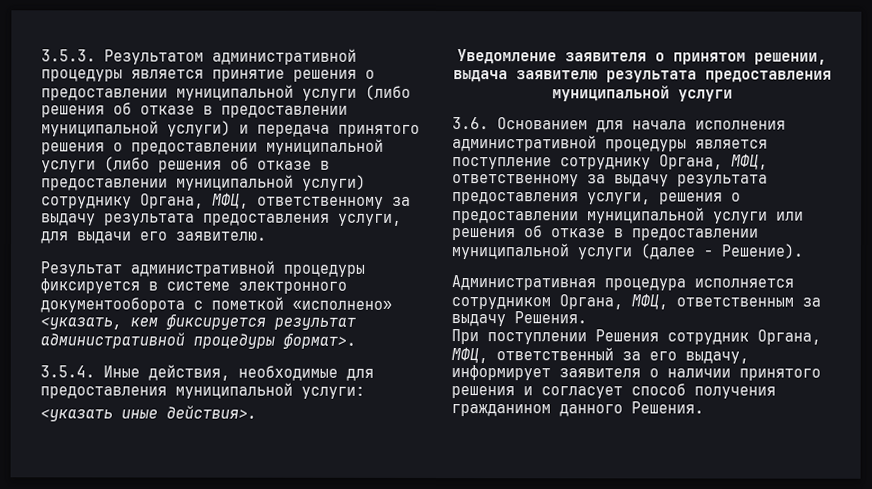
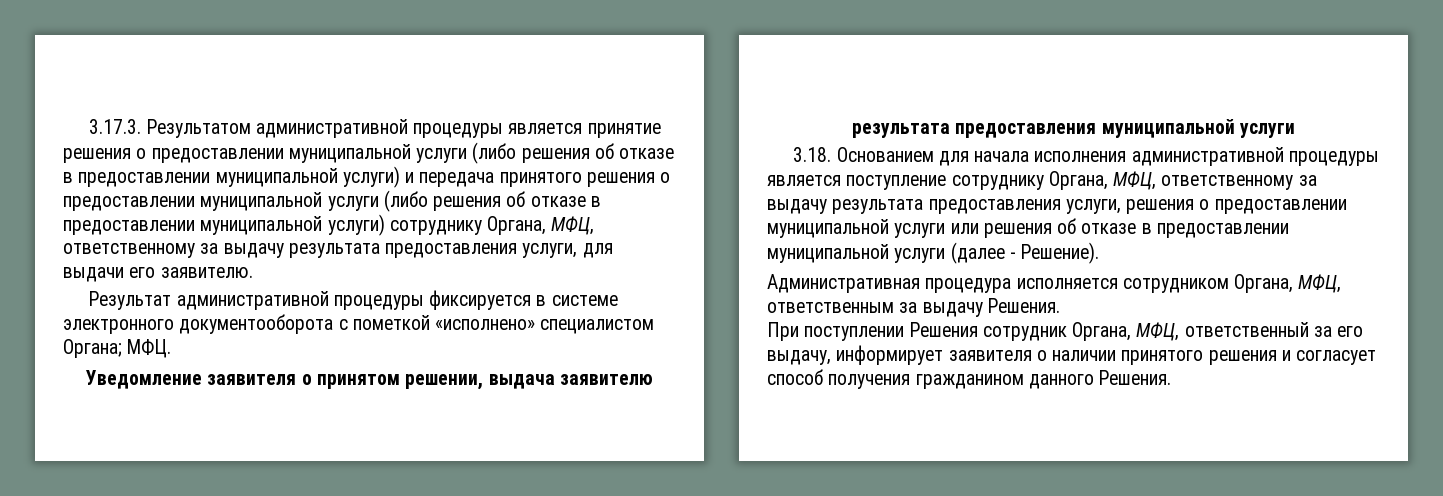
- 3.5.3. Результатом административной процедуры является принятие решения о предоставлении муниципальной услуги (либо решения об отказе в предоставлении муниципальной услуги) и передача принятого решения о предоставлении муниципальной услуги (либо решения об отказе в предоставлении муниципальной услуги) сотруднику Органа, МФЦ, ответственному за выдачу результата предоставления услуги, для выдачи его заявителю.
+ 3.17.3. Результатом административной процедуры является принятие решения о предоставлении муниципальной услуги (либо решения об отказе в предоставлении муниципальной услуги) и передача принятого решения о предоставлении муниципальной услуги (либо решения об отказе в предоставлении муниципальной услуги) сотруднику Органа, МФЦ, ответственному за выдачу результата предоставления услуги, для выдачи его заявителю.
- Результат административной процедуры фиксируется в системе электронного документооборота с пометкой «исполнено» <указать, кем фиксируется результат административной процедуры формат>.
- 3.5.4. Иные действия, необходимые для предоставления муниципальной услуги:
- <указать иные действия>.
+ Результат административной процедуры фиксируется в системе электронного документооборота с пометкой «исполнено» специалистом Органа; МФЦ.
- 3.6. Основанием для начала исполнения административной процедуры является поступление сотруднику Органа, МФЦ, ответственному за выдачу результата предоставления услуги, решения о предоставлении муниципальной услуги или решения об отказе в предоставлении муниципальной услуги (далее - Решение).
+ 3.18. Основанием для начала исполнения административной процедуры является поступление сотруднику Органа, МФЦ, ответственному за выдачу результата предоставления услуги, решения о предоставлении муниципальной услуги или решения об отказе в предоставлении муниципальной услуги (далее - Решение).

